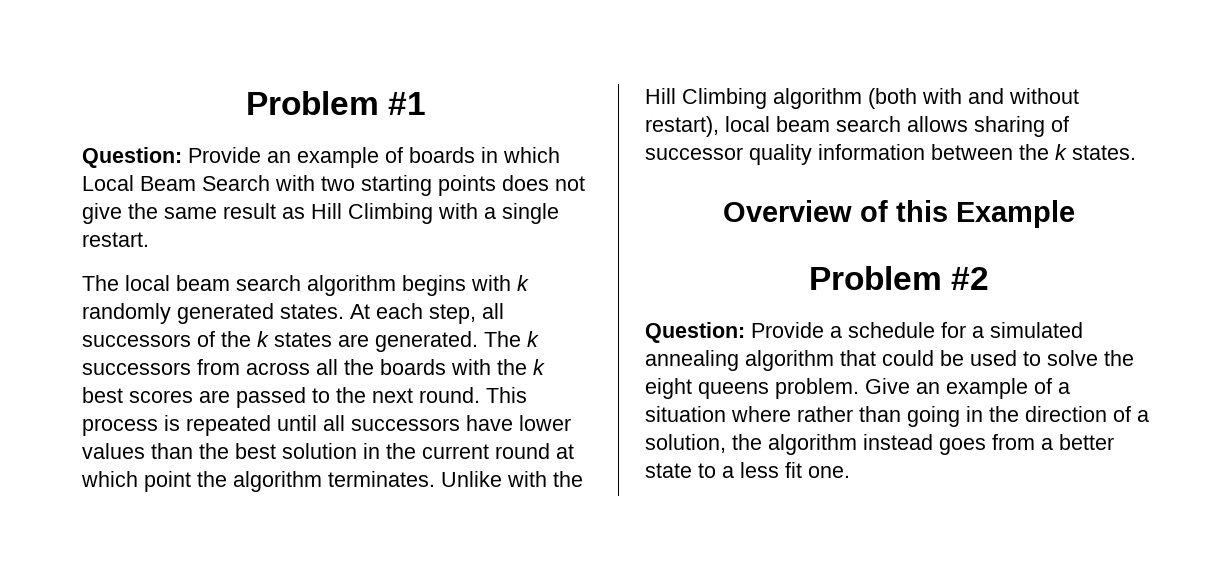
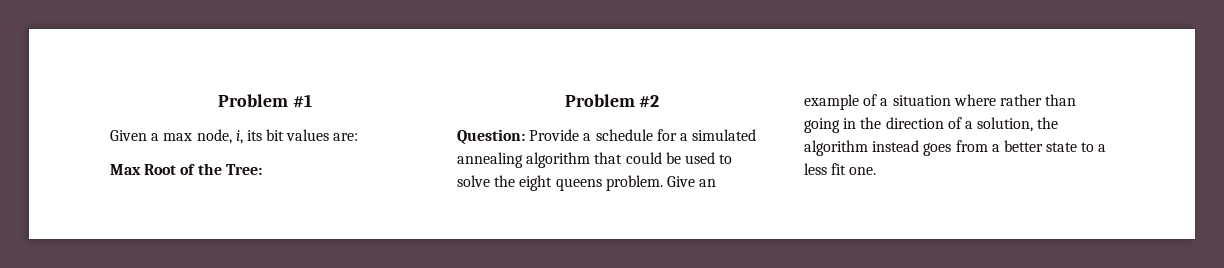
- Question: Provide an example of boards in which Local Beam Search with two starting points does not give the same result as Hill Climbing with a single restart.
- The local beam search algorithm begins with k randomly generated states. At each step, all successors of the k states are generated. The k successors from across all the boards with the k best scores are passed to the next round. This process is repeated until all successors have lower values than the best solution in the current round at which point the algorithm terminates. Unlike with the Hill Climbing algorithm (both with and without restart), local beam search allows sharing of successor quality information between the k states.
- Overview of this Example
+ Given a max node, i, its bit values are:
+ Max Root of the Tree:

